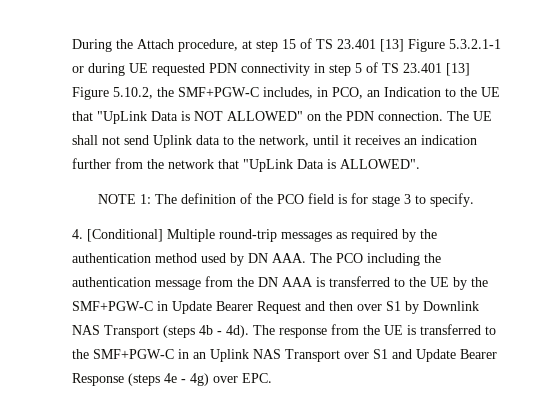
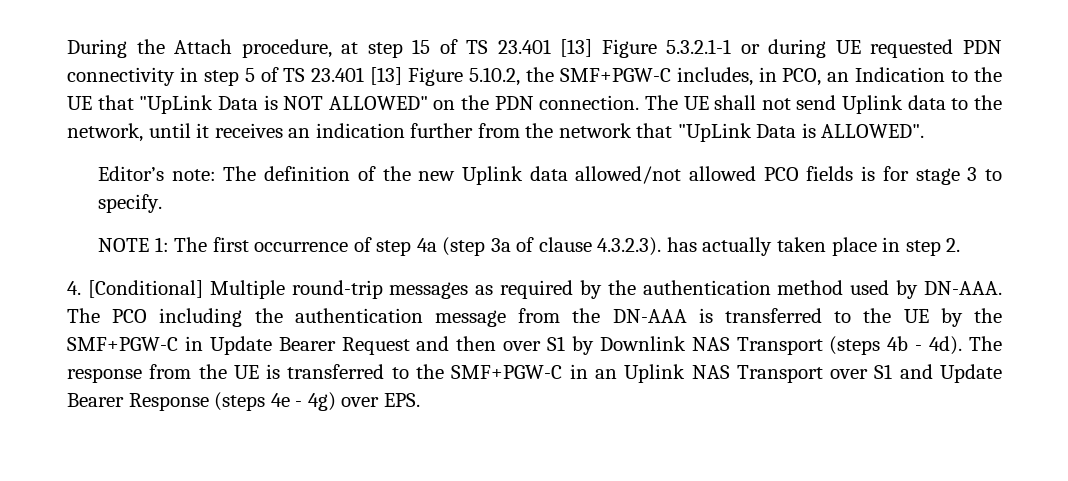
- NOTE 1: The definition of the PCO field is for stage 3 to specify.
+ Editor’s note: The definition of the new Uplink data allowed/not allowed PCO fields is for stage 3 to specify.
+ NOTE 1: The first occurrence of step 4a (step 3a of clause 4.3.2.3). has actually taken place in step 2.
- 4. [Conditional] Multiple round-trip messages as required by the authentication method used by DN AAA. The PCO including the authentication message from the DN AAA is transferred to the UE by the SMF+PGW-C in Update Bearer Request and then over S1 by Downlink NAS Transport (steps 4b - 4d).
+ 4. [Conditional] Multiple round-trip messages as required by the authentication method used by DN-AAA. The PCO including the authentication message from the DN-AAA is transferred to the UE by the SMF+PGW-C in Update Bearer Request and then over S1 by Downlink NAS Transport (steps 4b - 4d).
- The response from the UE is transferred to the SMF+PGW-C in an Uplink NAS Transport over S1 and Update Bearer Response (steps 4e - 4g) over EPC.
+ The response from the UE is transferred to the SMF+PGW-C in an Uplink NAS Transport over S1 and Update Bearer Response (steps 4e - 4g) over EPS.

